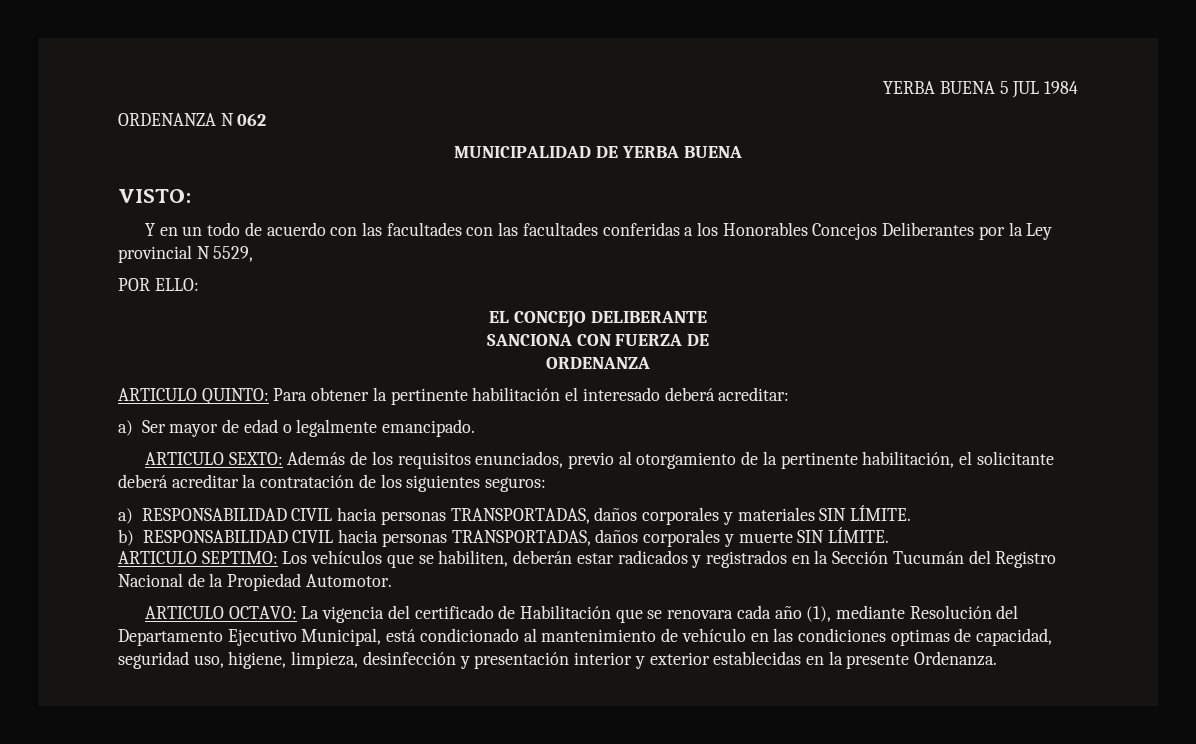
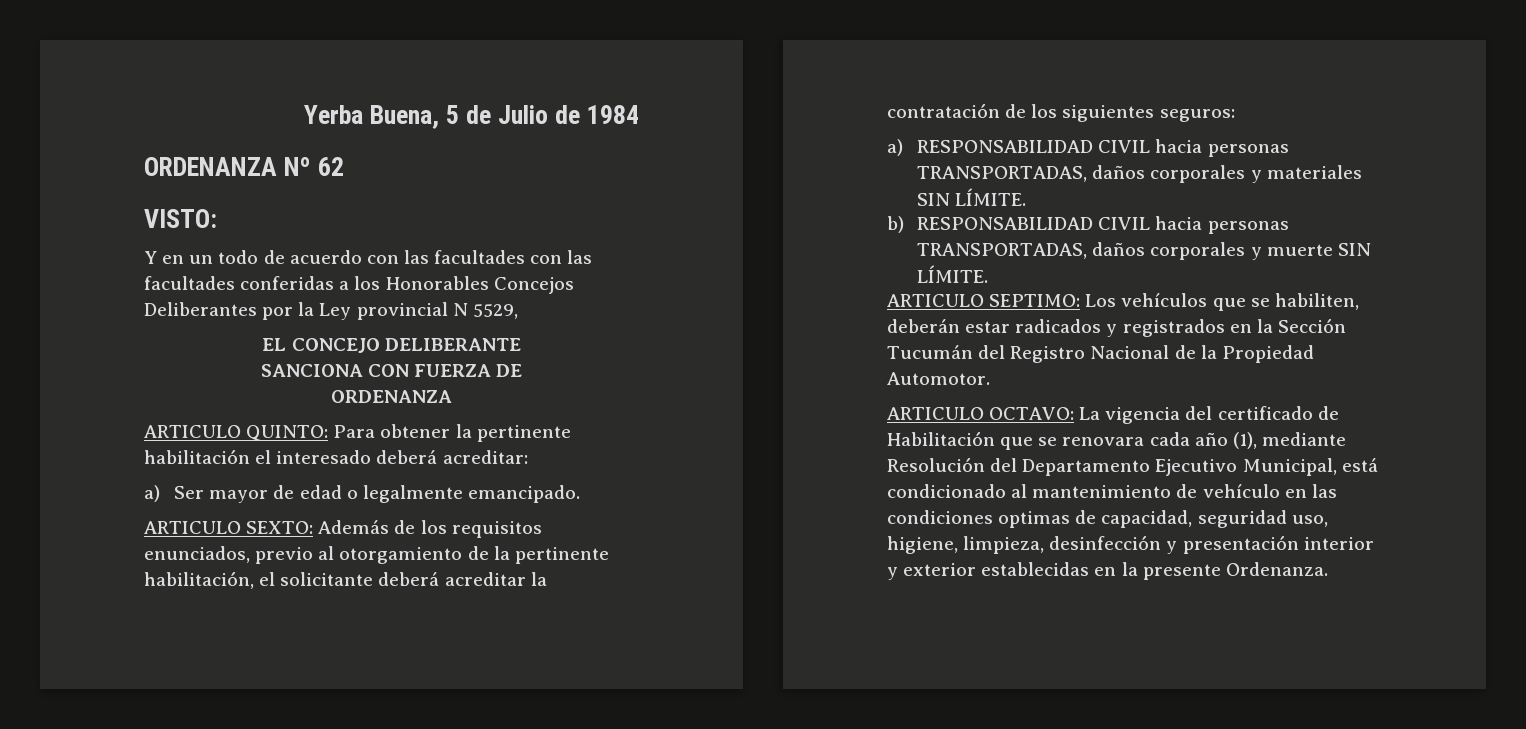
- YERBA BUENA 5 JUL 1984
- ORDENANZA N 062
- MUNICIPALIDAD DE YERBA BUENA
+ Yerba Buena, 5 de Julio de 1984
+ ORDENANZA Nº 62
- POR ELLO:

